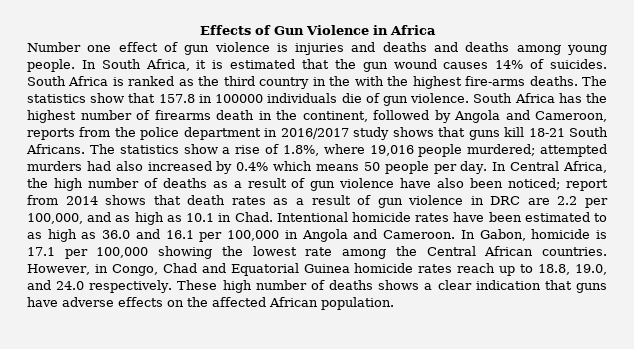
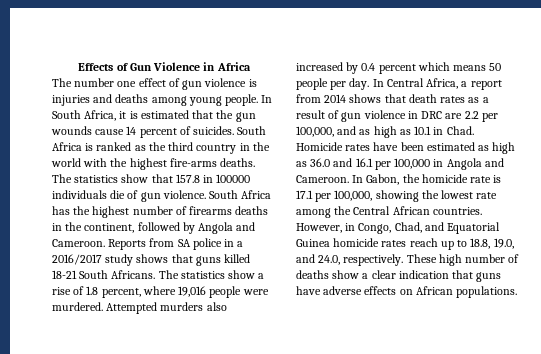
- Number one effect of gun violence is injuries and deaths and deaths among young people.
+ The number one effect of gun violence is injuries and deaths among young people.
- In South Africa, it is estimated that the gun wound causes 14% of suicides.
+ In South Africa, it is estimated that the gun wounds cause 14 percent of suicides.
- South Africa is ranked as the third country in the with the highest fire-arms deaths.
+ South Africa is ranked as the third country in the world with the highest fire-arms deaths.
- South Africa has the highest number of firearms death in the continent, followed by Angola and Cameroon, reports from the police department in 2016/2017 study shows that guns kill 18-21 South Africans.
+ South Africa has the highest number of firearms deaths in the continent, followed by Angola and Cameroon. Reports from SA police in a 2016/2017 study shows that guns killed 18-21 South Africans.
- The statistics show a rise of 1.8%‚ where 19‚016 people murdered; attempted murders had also increased by 0.4% which means 50 people per day.
+ The statistics show a rise of 1.8 percent‚ where 19‚016 people were murdered. Attempted murders also increased by 0.4 percent which means 50 people per day.
- In Central Africa, the high number of deaths as a result of gun violence have also been noticed; report from 2014 shows that death rates as a result of gun violence in DRC are 2.2 per 100,000, and as high as 10.1 in Chad.
+ In Central Africa, a report from 2014 shows that death rates as a result of gun violence in DRC are 2.2 per 100,000, and as high as 10.1 in Chad.
- Intentional homicide rates have been estimated to as high as 36.0 and 16.1 per 100,000 in Angola and Cameroon.
+ Homicide rates have been estimated as high as 36.0 and 16.1 per 100,000 in Angola and Cameroon.
- In Gabon, homicide is 17.1 per 100,000 showing the lowest rate among the Central African countries.
+ In Gabon, the homicide rate is 17.1 per 100,000, showing the lowest rate among the Central African countries.
- However, in Congo, Chad and Equatorial Guinea homicide rates reach up to 18.8, 19.0, and 24.0 respectively.
+ However, in Congo, Chad, and Equatorial Guinea homicide rates reach up to 18.8, 19.0, and 24.0, respectively.
- These high number of deaths shows a clear indication that guns have adverse effects on the affected African population.
+ These high number of deaths show a clear indication that guns have adverse effects on African populations.

